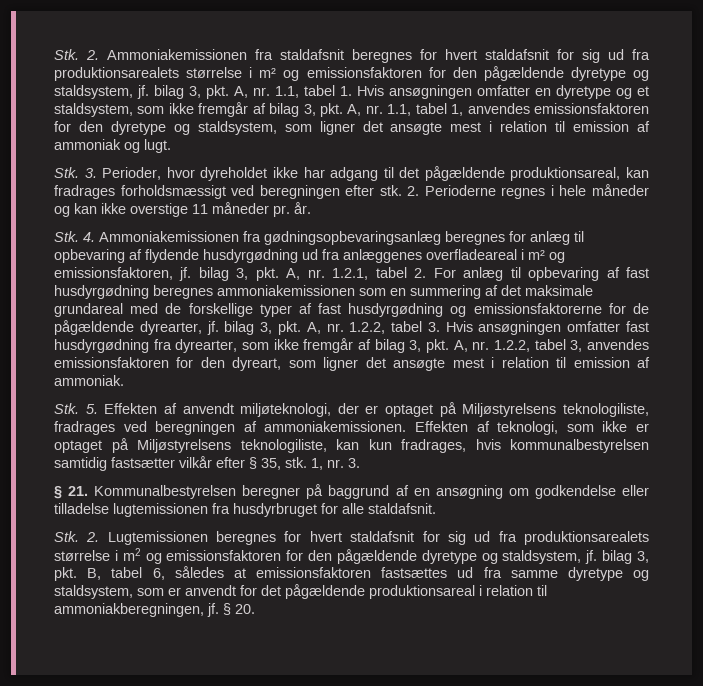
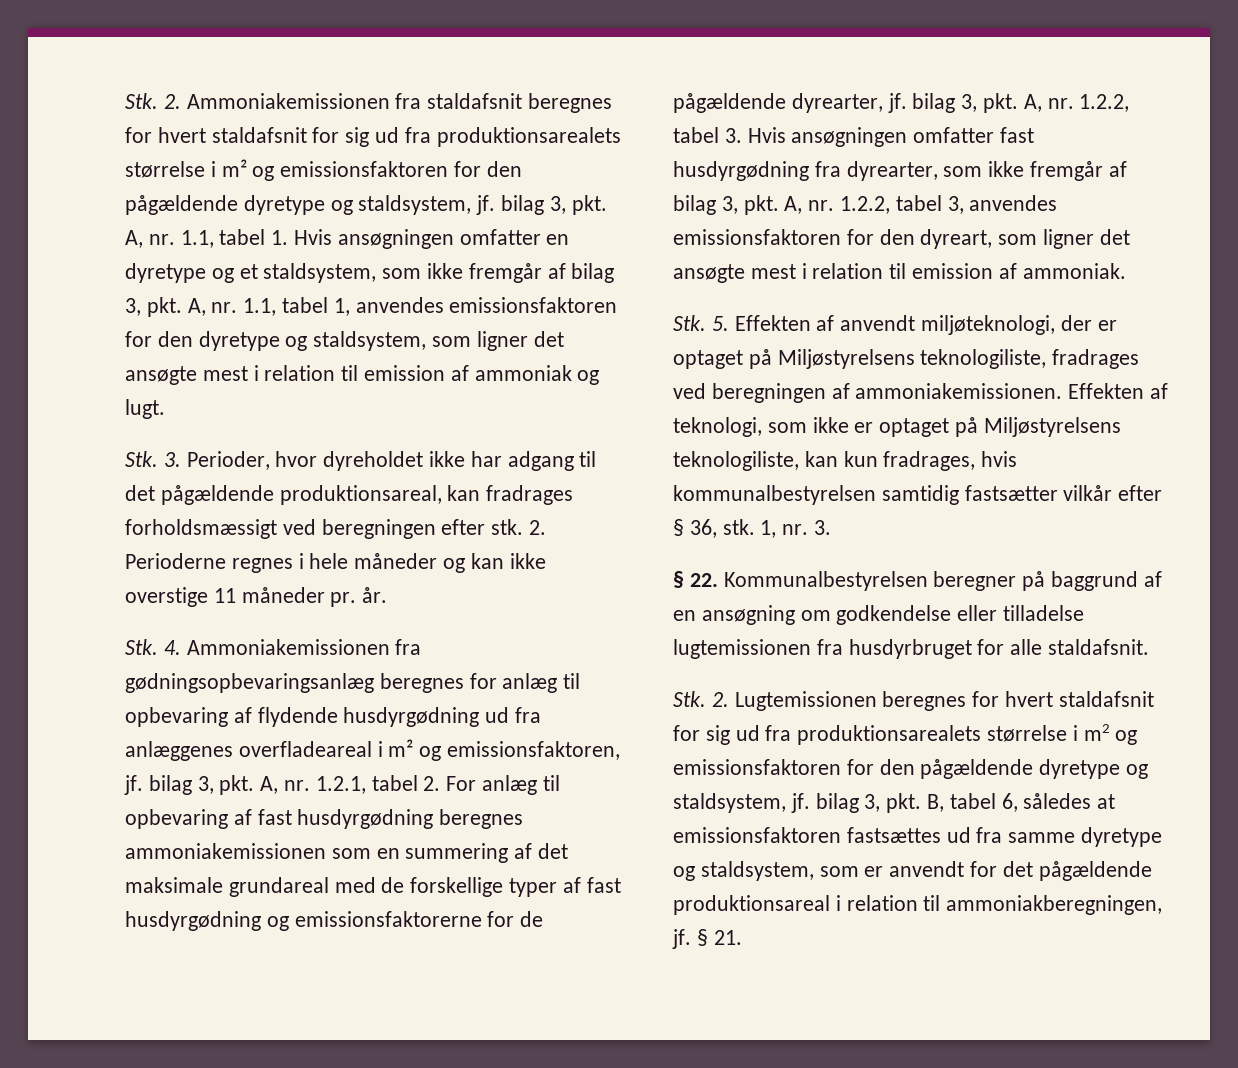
- Effekten af teknologi, som ikke er optaget på Miljøstyrelsens teknologiliste, kan kun fradrages, hvis kommunalbestyrelsen samtidig fastsætter vilkår efter § 35, stk.
+ Effekten af teknologi, som ikke er optaget på Miljøstyrelsens teknologiliste, kan kun fradrages, hvis kommunalbestyrelsen samtidig fastsætter vilkår efter § 36, stk.
- § 21. Kommunalbestyrelsen beregner på baggrund af en ansøgning om godkendelse eller tilladelse lugtemissionen fra husdyrbruget for alle staldafsnit.
+ § 22. Kommunalbestyrelsen beregner på baggrund af en ansøgning om godkendelse eller tilladelse lugtemissionen fra husdyrbruget for alle staldafsnit.
- § 20.
+ § 21.

